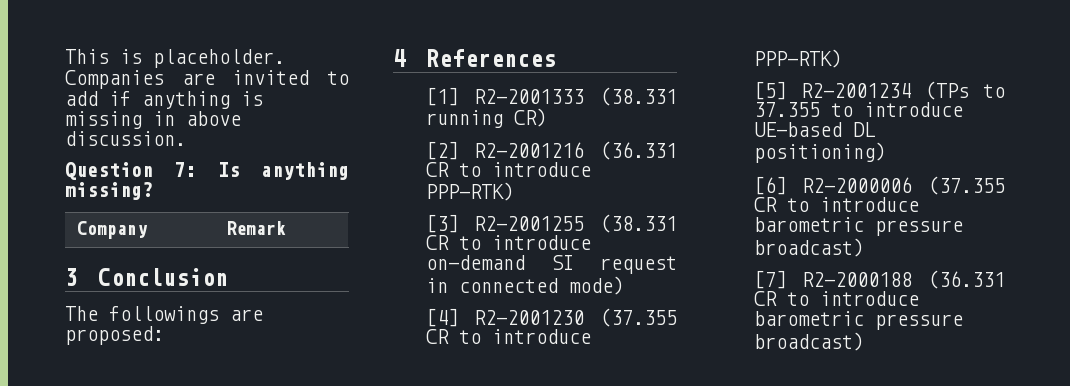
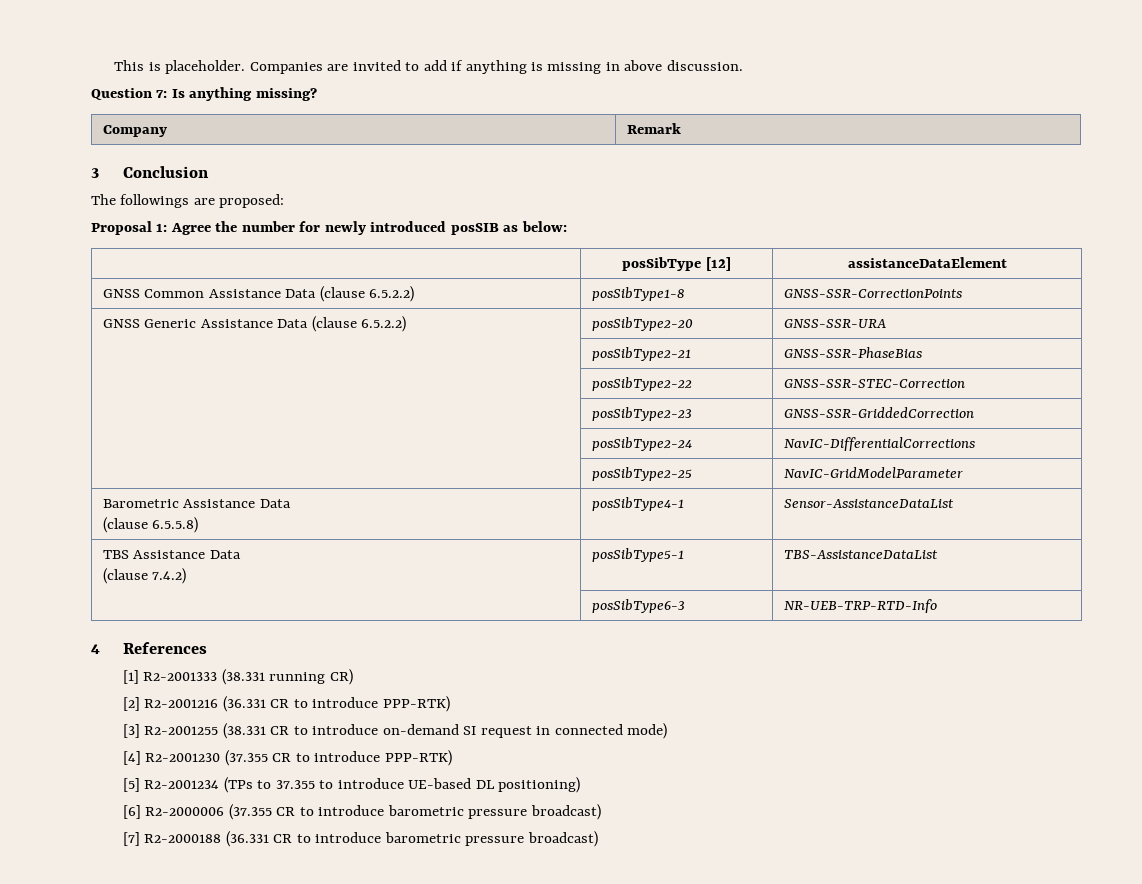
+ Proposal 1: Agree the number for newly introduced posSIB as below:
+ | posSibType [12] | assistanceDataElement
+ GNSS Common Assistance Data (clause 6.5.2.2) | posSibType1-8 | GNSS-SSR-CorrectionPoints
+ GNSS Generic Assistance Data (clause 6.5.2.2) | posSibType2-20 | GNSS-SSR-URA
+ | posSibType2-21 | GNSS-SSR-PhaseBias
+ | posSibType2-22 | GNSS-SSR-STEC-Correction
+ | posSibType2-23 | GNSS-SSR-GriddedCorrection
+ | posSibType2-24 | NavIC-DifferentialCorrections
+ | posSibType2-25 | NavIC-GridModelParameter
+ Barometric Assistance Data
+ (clause 6.5.5.8) | posSibType4-1 | Sensor-AssistanceDataList
+ TBS Assistance Data
+ (clause 7.4.2) | posSibType5-1 | TBS-AssistanceDataList
+ | posSibType6-3 | NR-UEB-TRP-RTD-Info

